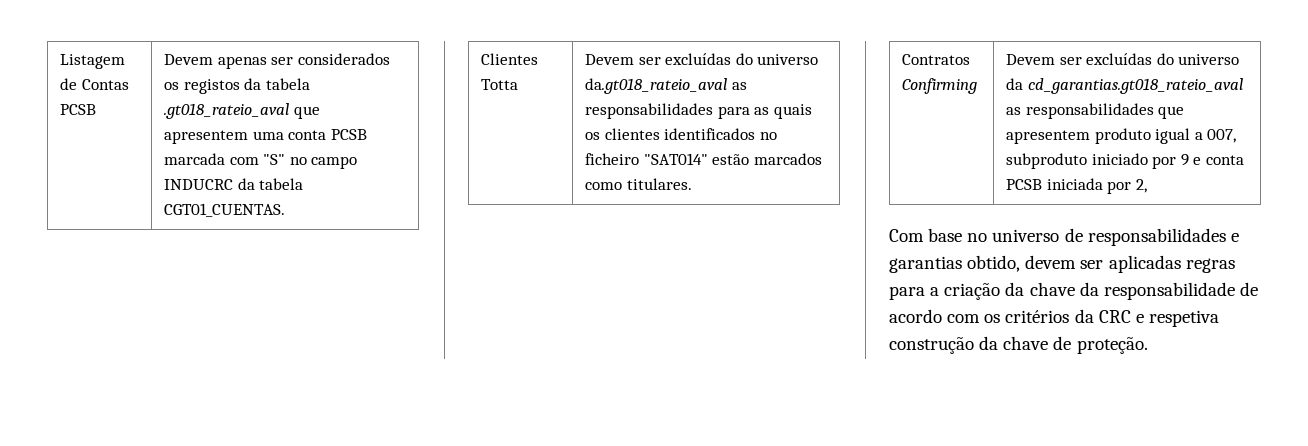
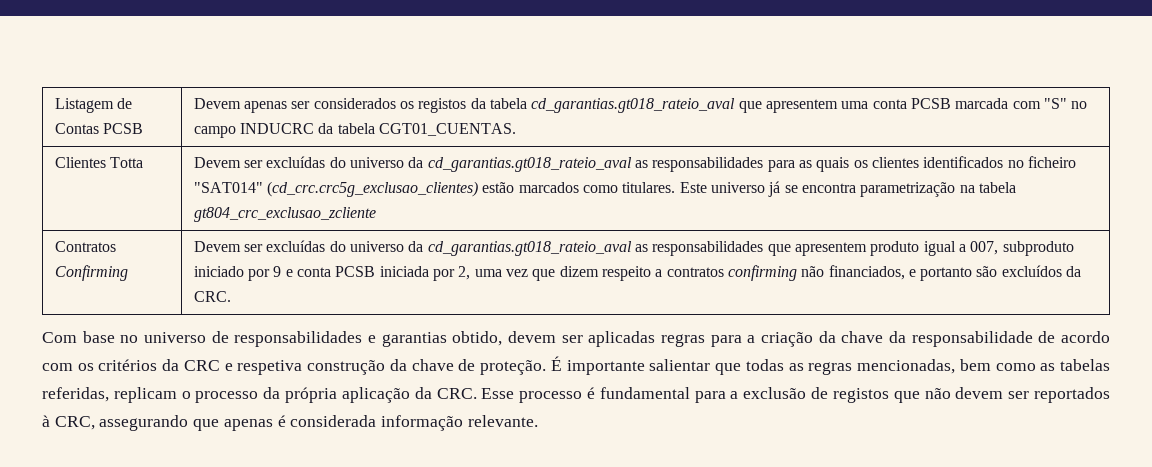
- Listagem de Contas PCSB | Devem apenas ser considerados os registos da tabela .gt018_rateio_aval que apresentem uma conta PCSB marcada com "S" no campo INDUCRC da tabela CGT01_CUENTAS.
+ Listagem de Contas PCSB | Devem apenas ser considerados os registos da tabela cd_garantias.gt018_rateio_aval que apresentem uma conta PCSB marcada com "S" no campo INDUCRC da tabela CGT01_CUENTAS.
- Clientes Totta | Devem ser excluídas do universo da.gt018_rateio_aval as responsabilidades para as quais os clientes identificados no ficheiro "SAT014" estão marcados como titulares.
+ Clientes Totta | Devem ser excluídas do universo da cd_garantias.gt018_rateio_aval as responsabilidades para as quais os clientes identificados no ficheiro "SAT014" (cd_crc.crc5g_exclusao_clientes) estão marcados como titulares. Este universo já se encontra parametrização na tabela gt804_crc_exclusao_zcliente
- Devem ser excluídas do universo da cd_garantias.gt018_rateio_aval as responsabilidades que apresentem produto igual a 007, subproduto iniciado por 9 e conta PCSB iniciada por 2,
+ Devem ser excluídas do universo da cd_garantias.gt018_rateio_aval as responsabilidades que apresentem produto igual a 007, subproduto iniciado por 9 e conta PCSB iniciada por 2, uma vez que dizem respeito a contratos confirming não financiados, e portanto são excluídos da CRC.
+ É importante salientar que todas as regras mencionadas, bem como as tabelas referidas, replicam o processo da própria aplicação da CRC. Esse processo é fundamental para a exclusão de registos que não devem ser reportados à CRC, assegurando que apenas é considerada informação relevante.

